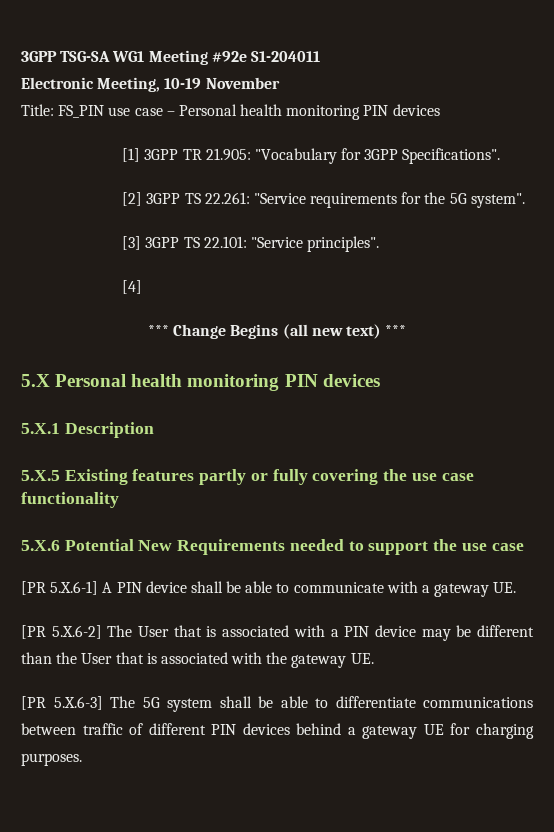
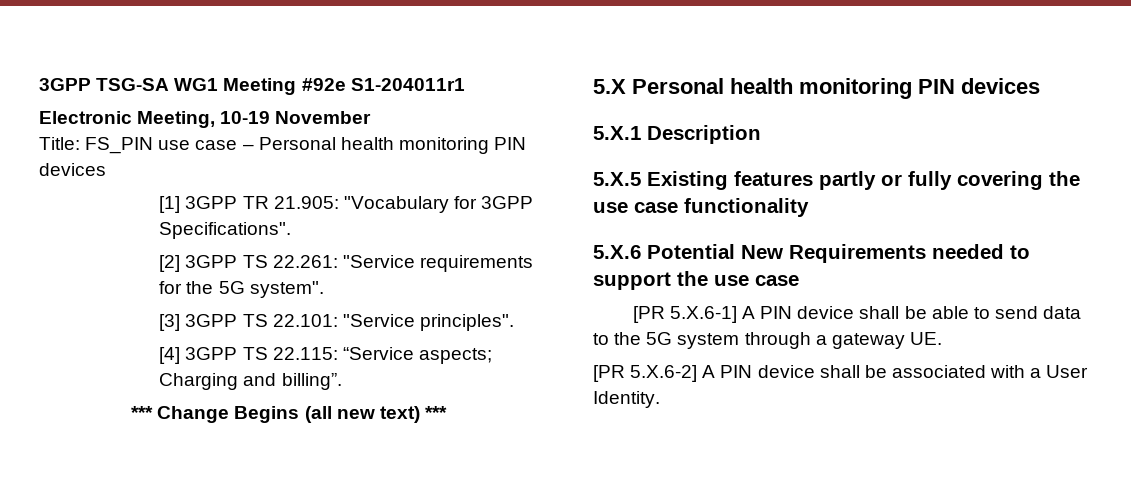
- 3GPP TSG-SA WG1 Meeting #92e S1-204011
+ 3GPP TSG-SA WG1 Meeting #92e S1-204011r1
- [4]
+ [4] 3GPP TS 22.115: “Service aspects; Charging and billing”.
- [PR 5.X.6-1] A PIN device shall be able to communicate with a gateway UE.
+ [PR 5.X.6-1] A PIN device shall be able to send data to the 5G system through a gateway UE.
- [PR 5.X.6-2] The User that is associated with a PIN device may be different than the User that is associated with the gateway UE.
- [PR 5.X.6-3] The 5G system shall be able to differentiate communications between traffic of different PIN devices behind a gateway UE for charging purposes.
+ [PR 5.X.6-2] A PIN device shall be associated with a User Identity.

